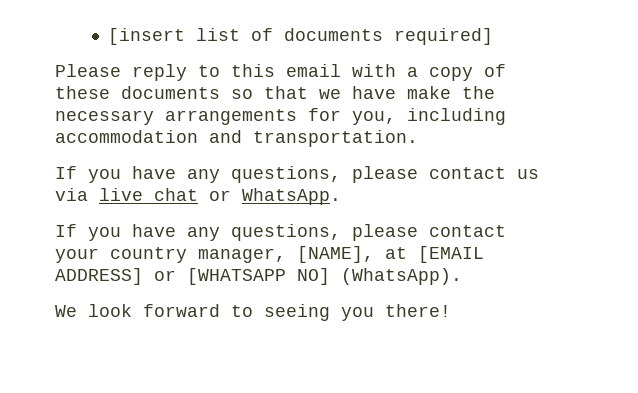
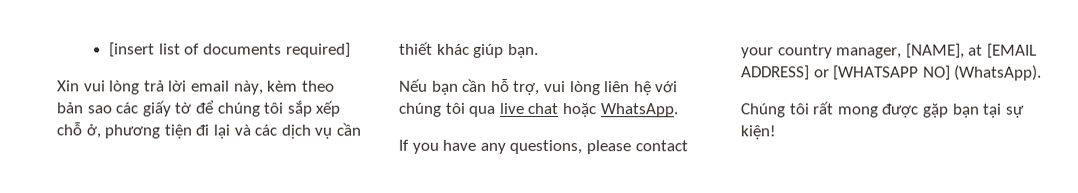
- Please reply to this email with a copy of these documents so that we have make the necessary arrangements for you, including accommodation and transportation.
- If you have any questions, please contact us via live chat or WhatsApp.
+ Xin vui lòng trả lời email này, kèm theo bản sao các giấy tờ để chúng tôi sắp xếp chỗ ở, phương tiện đi lại và các dịch vụ cần thiết khác giúp bạn.
+ Nếu bạn cần hỗ trợ, vui lòng liên hệ với chúng tôi qua live chat hoặc WhatsApp.
- We look forward to seeing you there!
+ Chúng tôi rất mong được gặp bạn tại sự kiện!

